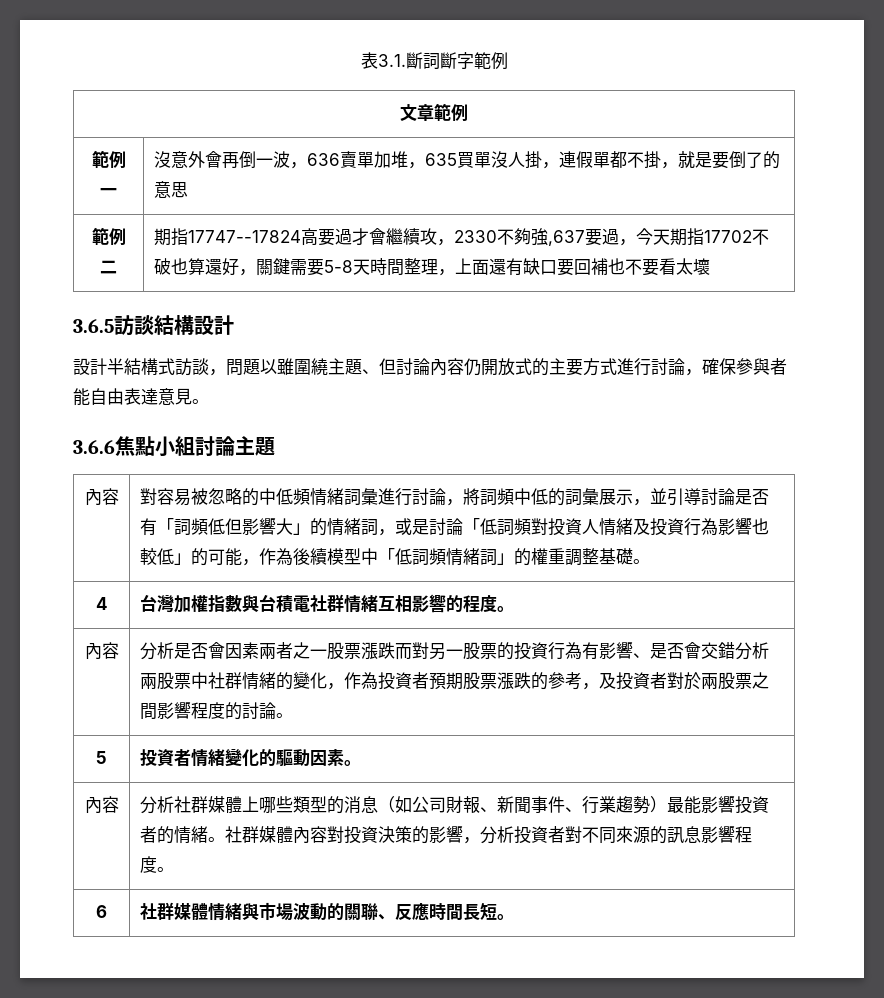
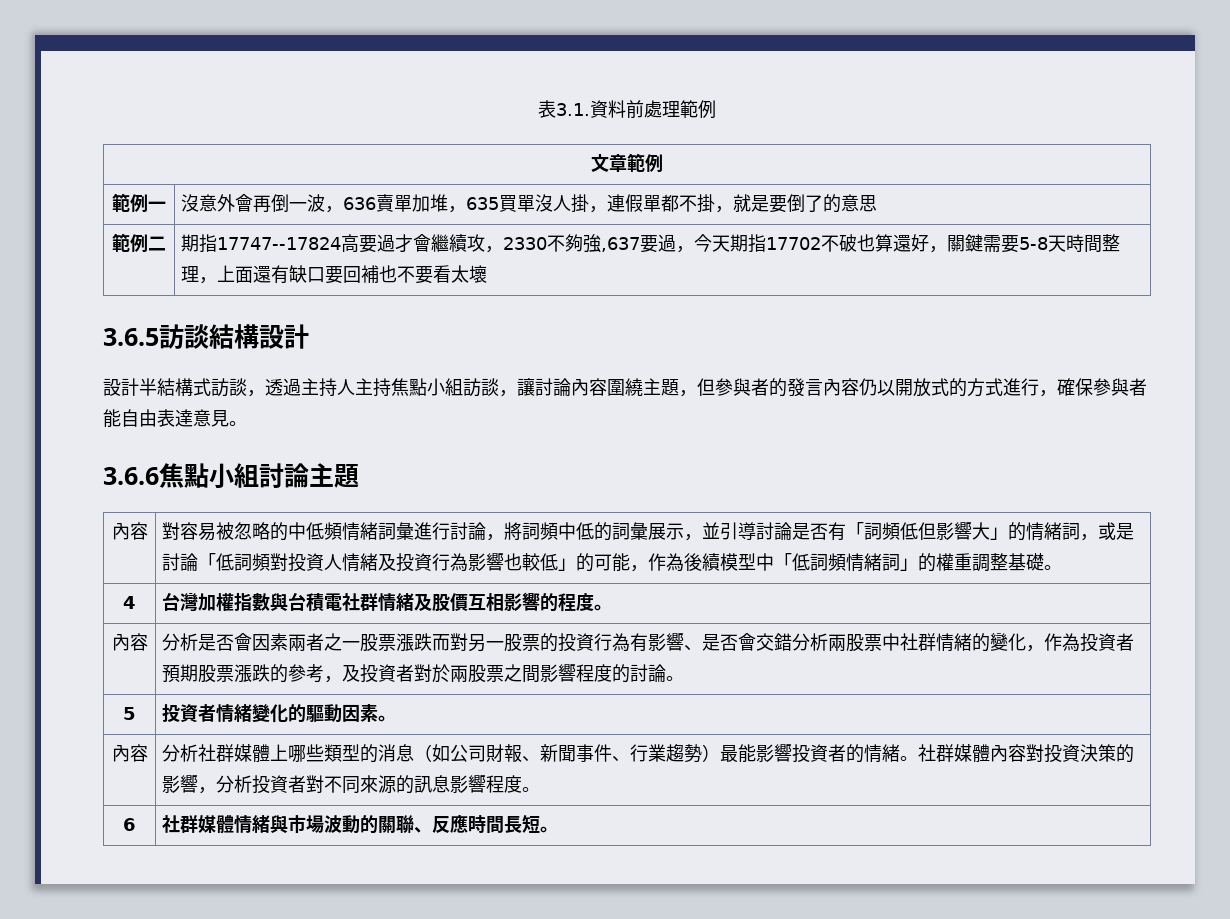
- 表3.1.斷詞斷字範例
+ 表3.1.資料前處理範例
- 設計半結構式訪談，問題以雖圍繞主題、但討論內容仍開放式的主要方式進行討論，確保參與者能自由表達意見。
+ 設計半結構式訪談，透過主持人主持焦點小組訪談，讓討論內容圍繞主題，但參與者的發言內容仍以開放式的方式進行，確保參與者能自由表達意見。
- 4 | 台灣加權指數與台積電社群情緒互相影響的程度。
+ 4 | 台灣加權指數與台積電社群情緒及股價互相影響的程度。

